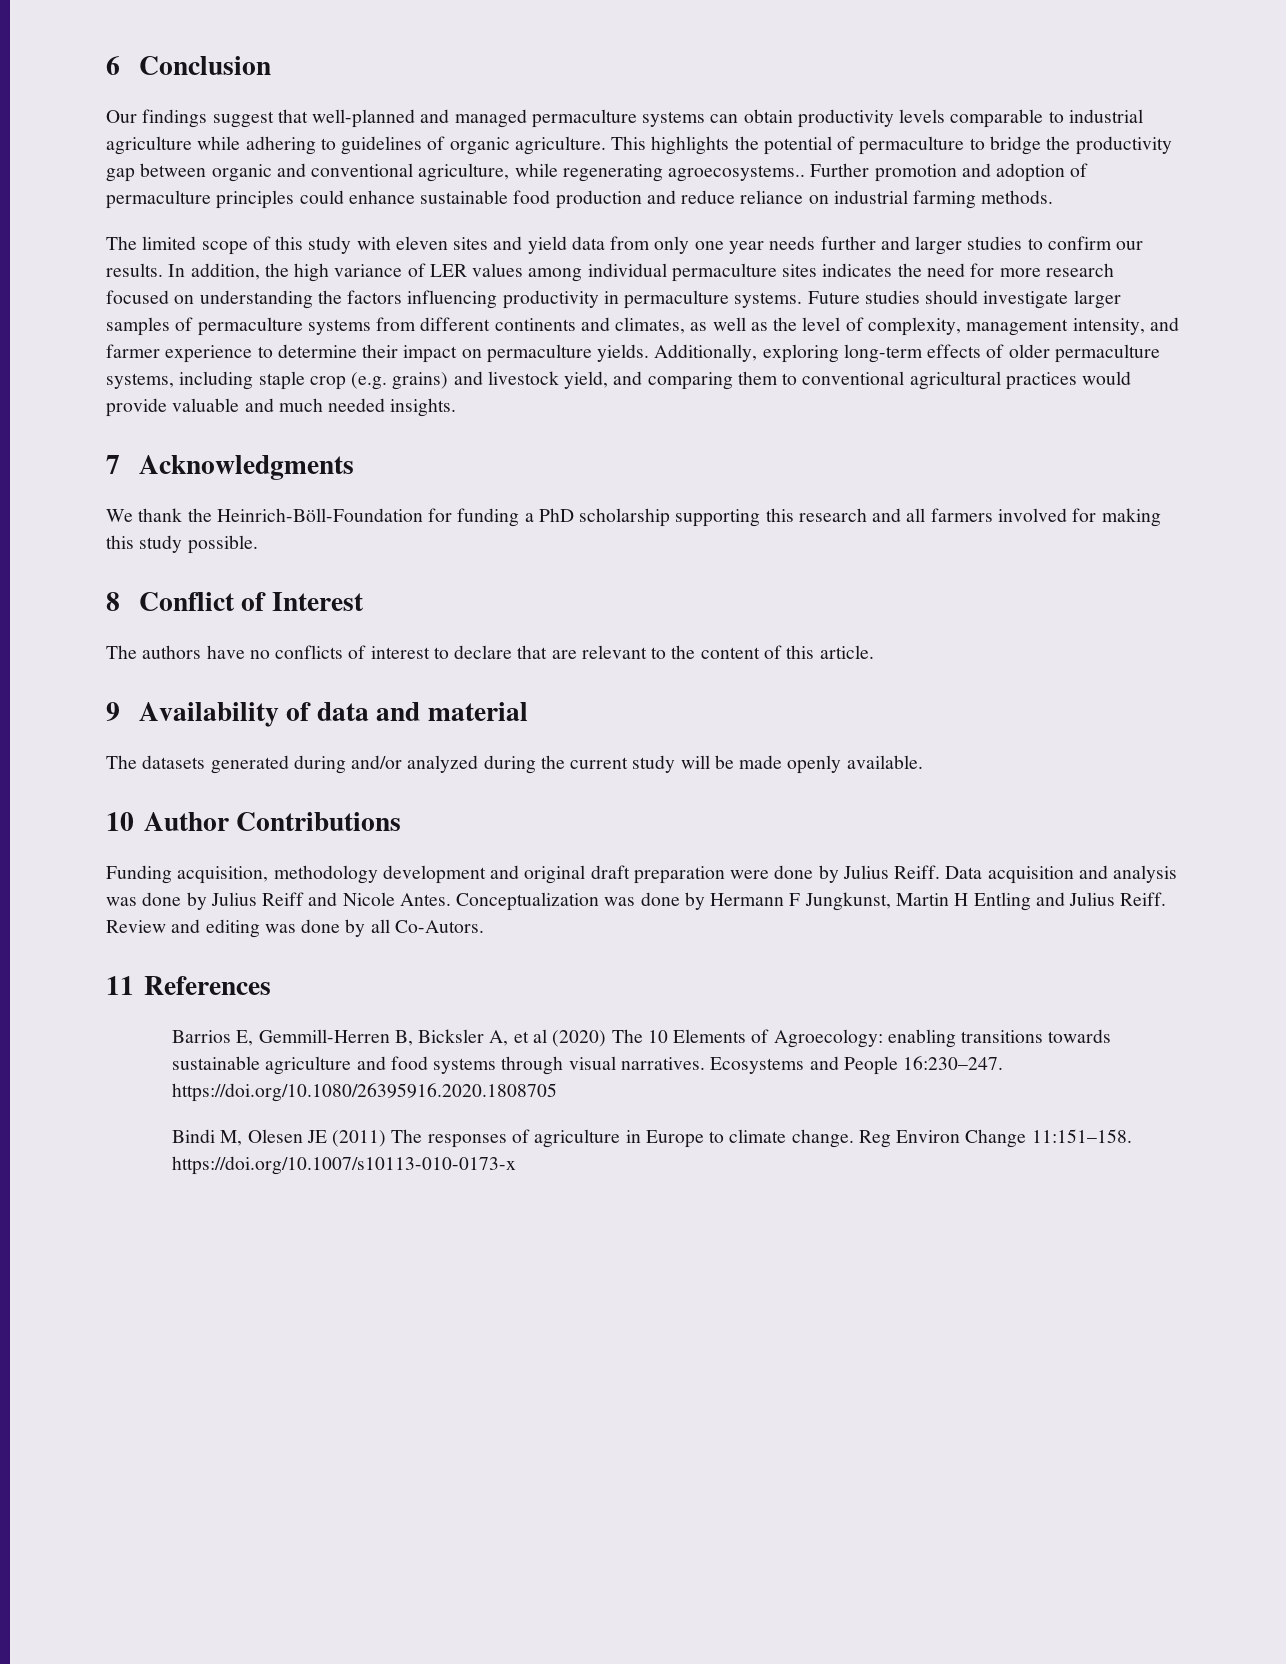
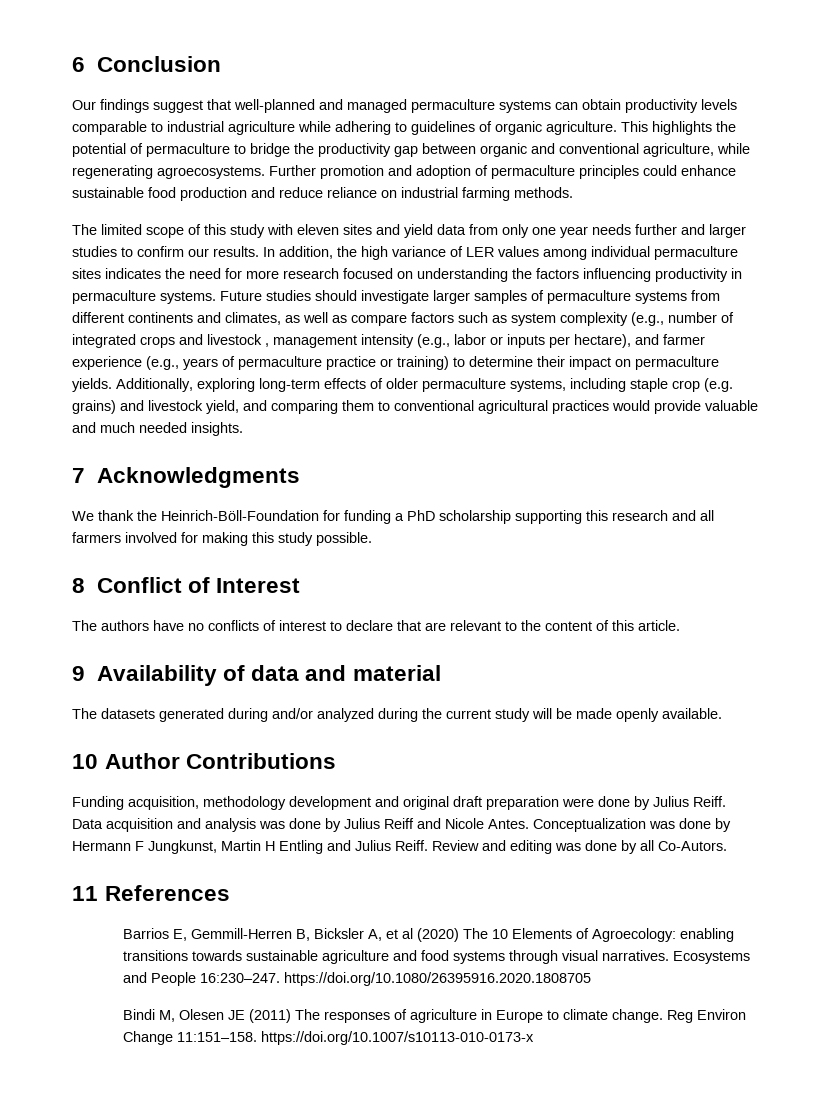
- This highlights the potential of permaculture to bridge the productivity gap between organic and conventional agriculture, while regenerating agroecosystems..
+ This highlights the potential of permaculture to bridge the productivity gap between organic and conventional agriculture, while regenerating agroecosystems.
- Future studies should investigate larger samples of permaculture systems from different continents and climates, as well as the level of complexity, management intensity, and farmer experience to determine their impact on permaculture yields.
+ Future studies should investigate larger samples of permaculture systems from different continents and climates, as well as compare factors such as system complexity (e.g., number of integrated crops and livestock , management intensity (e.g., labor or inputs per hectare), and farmer experience (e.g., years of permaculture practice or training) to determine their impact on permaculture yields.

